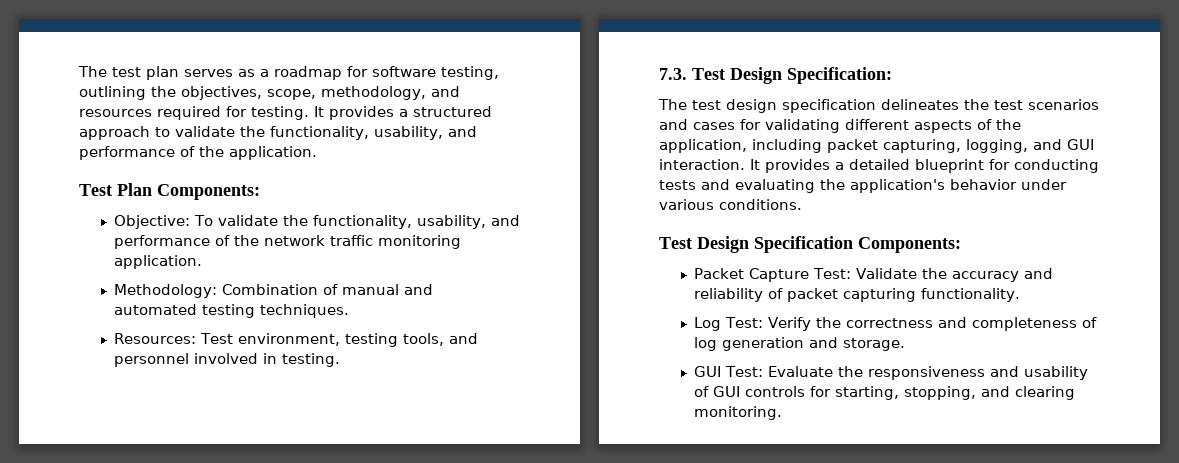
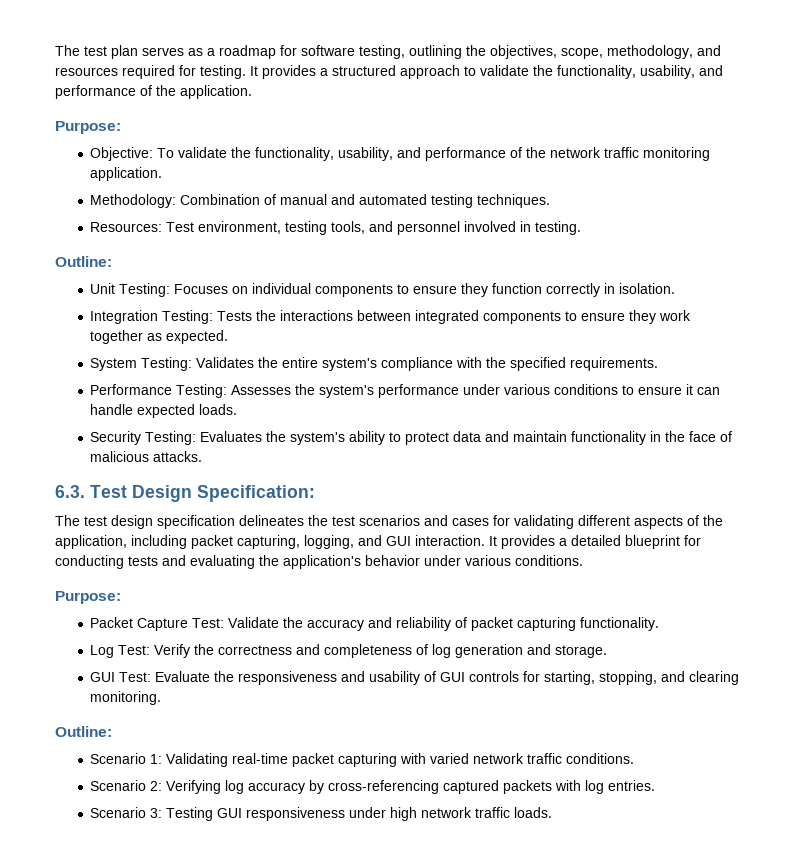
  It provides a structured approach to validate the functionality, usability, and performance of the application.
- Test Plan Components:
+ Purpose:
  Resources: Test environment, testing tools, and personnel involved in testing.
- 7.3. Test Design Specification:
+ Outline:
+ Unit Testing: Focuses on individual components to ensure they function correctly in isolation.
+ Integration Testing: Tests the interactions between integrated components to ensure they work together as expected.
+ System Testing: Validates the entire system's compliance with the specified requirements.
+ Performance Testing: Assesses the system's performance under various conditions to ensure it can handle expected loads.
+ Security Testing: Evaluates the system's ability to protect data and maintain functionality in the face of malicious attacks.
+ 6.3. Test Design Specification:
  It provides a detailed blueprint for conducting tests and evaluating the application's behavior under various conditions.
- Test Design Specification Components:
+ Purpose:
  GUI Test: Evaluate the responsiveness and usability of GUI controls for starting, stopping, and clearing monitoring.
+ Outline:
+ Scenario 1: Validating real-time packet capturing with varied network traffic conditions.
+ Scenario 2: Verifying log accuracy by cross-referencing captured packets with log entries.
+ Scenario 3: Testing GUI responsiveness under high network traffic loads.

